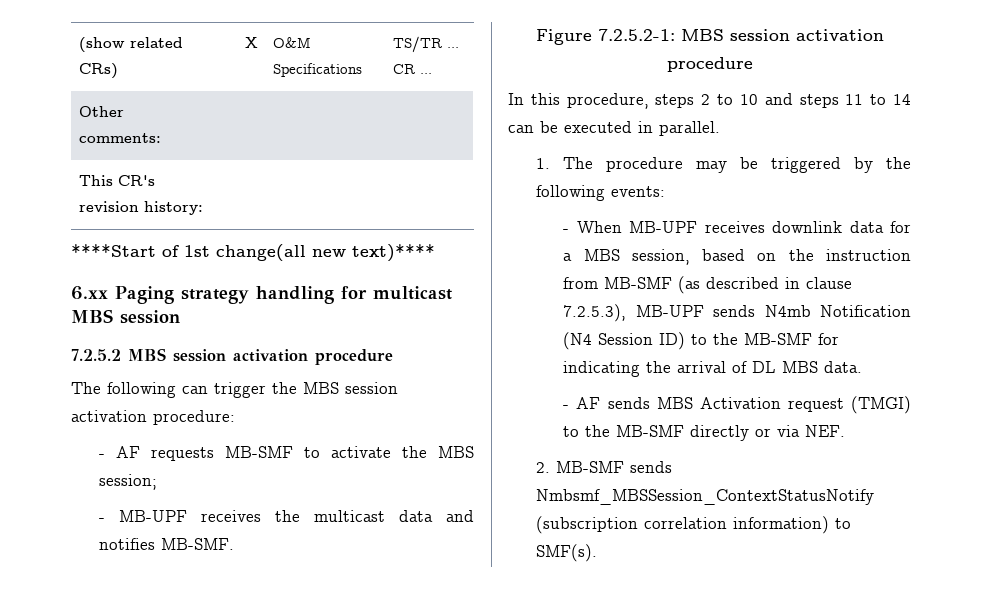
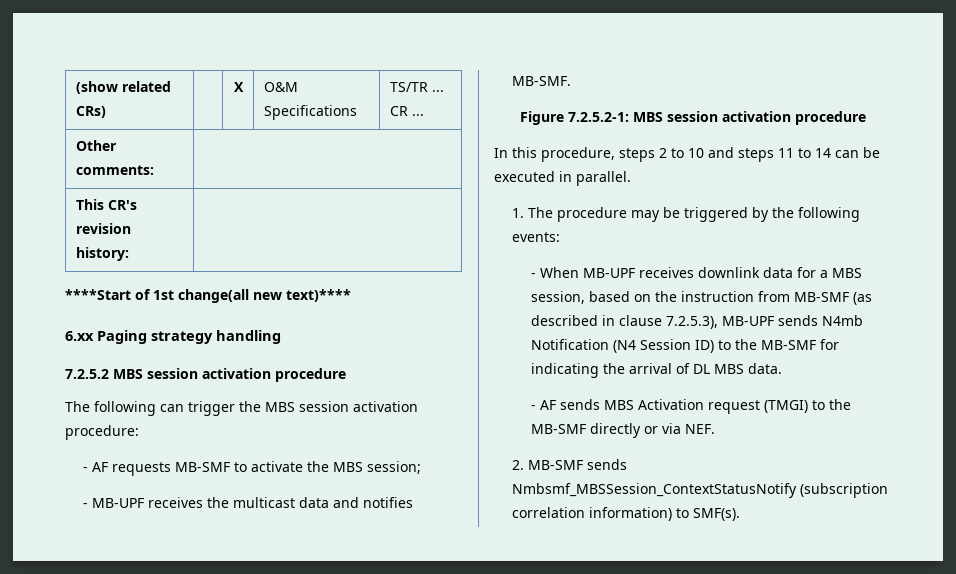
- 6.xx Paging strategy handling for multicast MBS session
+ 6.xx Paging strategy handling

